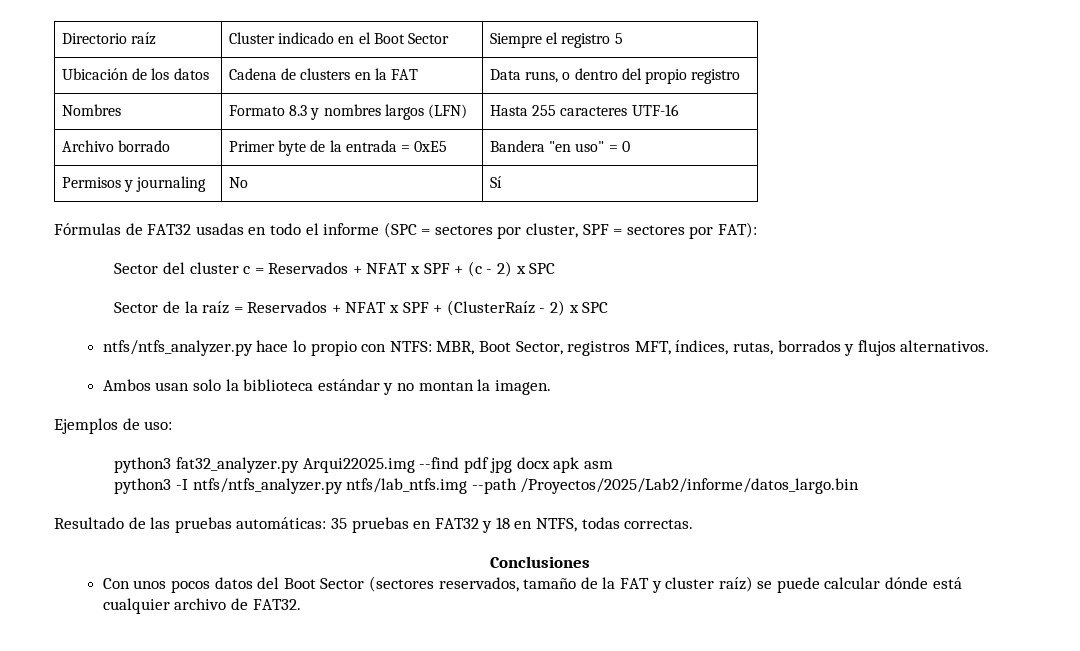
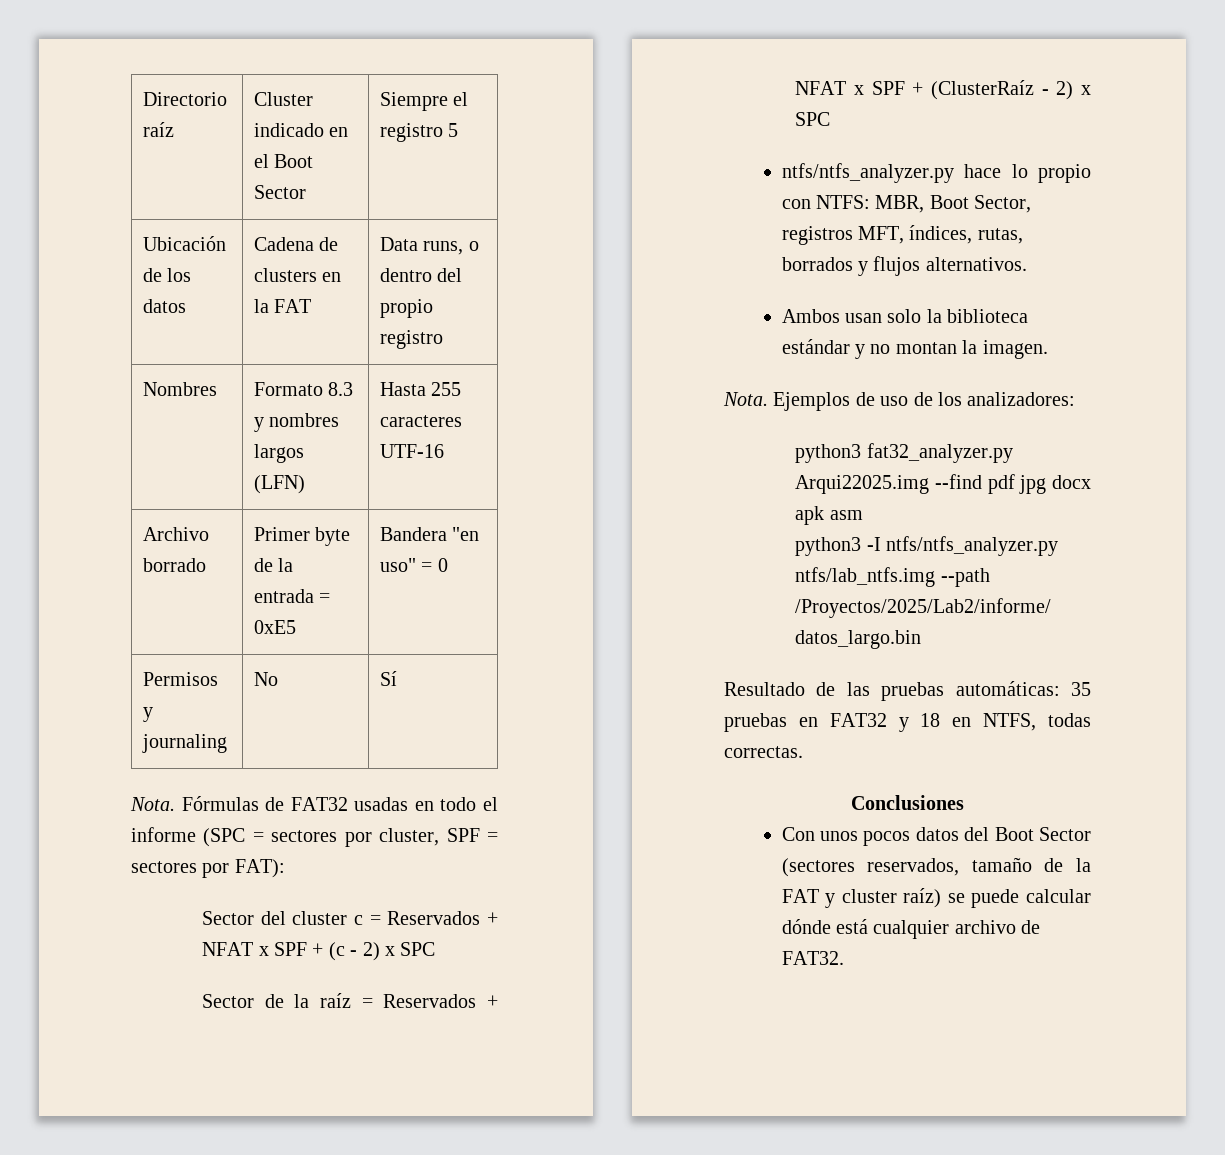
  Permisos y journaling | No | Sí
- Fórmulas de FAT32 usadas en todo el informe (SPC = sectores por cluster, SPF = sectores por FAT):
+ Nota. Fórmulas de FAT32 usadas en todo el informe (SPC = sectores por cluster, SPF = sectores por FAT):
  Ambos usan solo la biblioteca estándar y no montan la imagen.
- Ejemplos de uso:
+ Nota. Ejemplos de uso de los analizadores:

